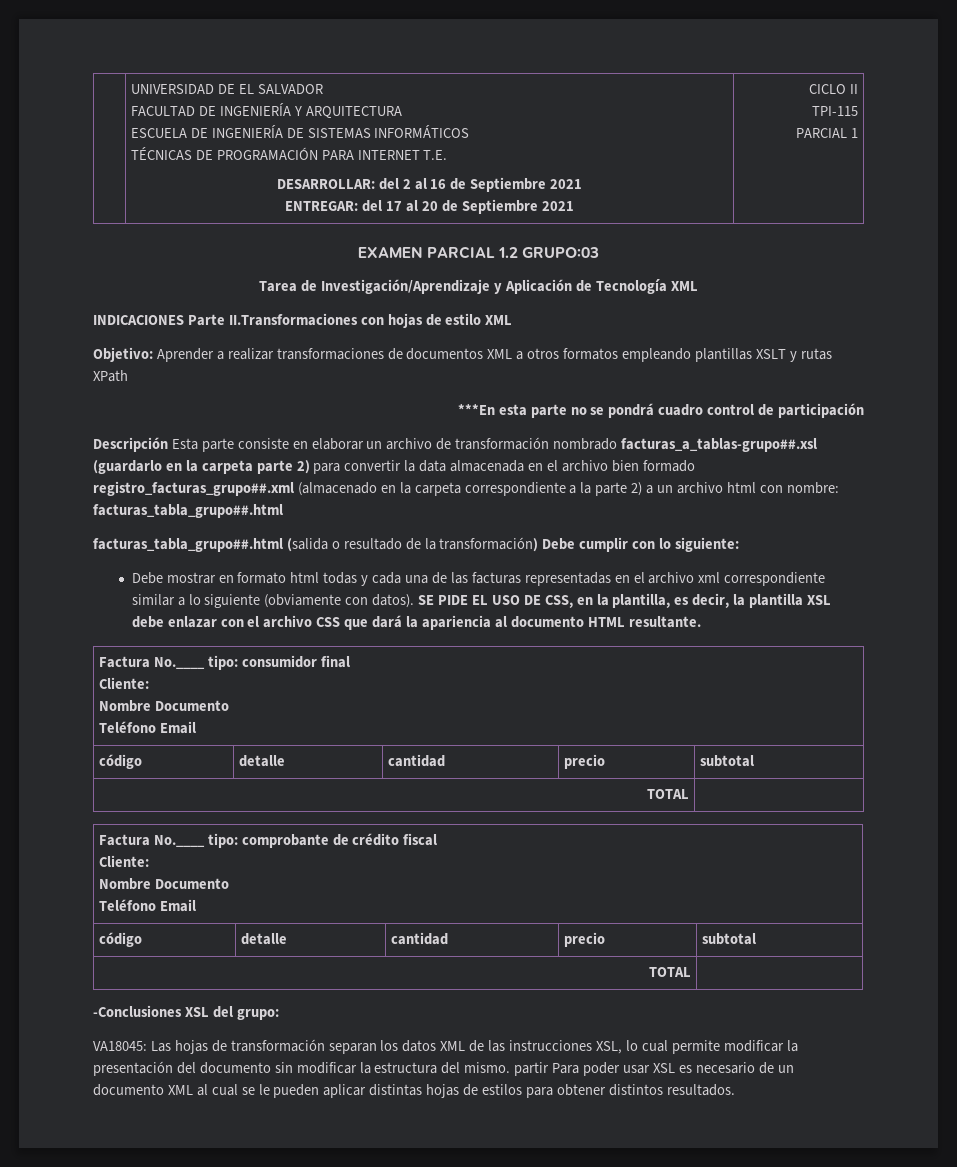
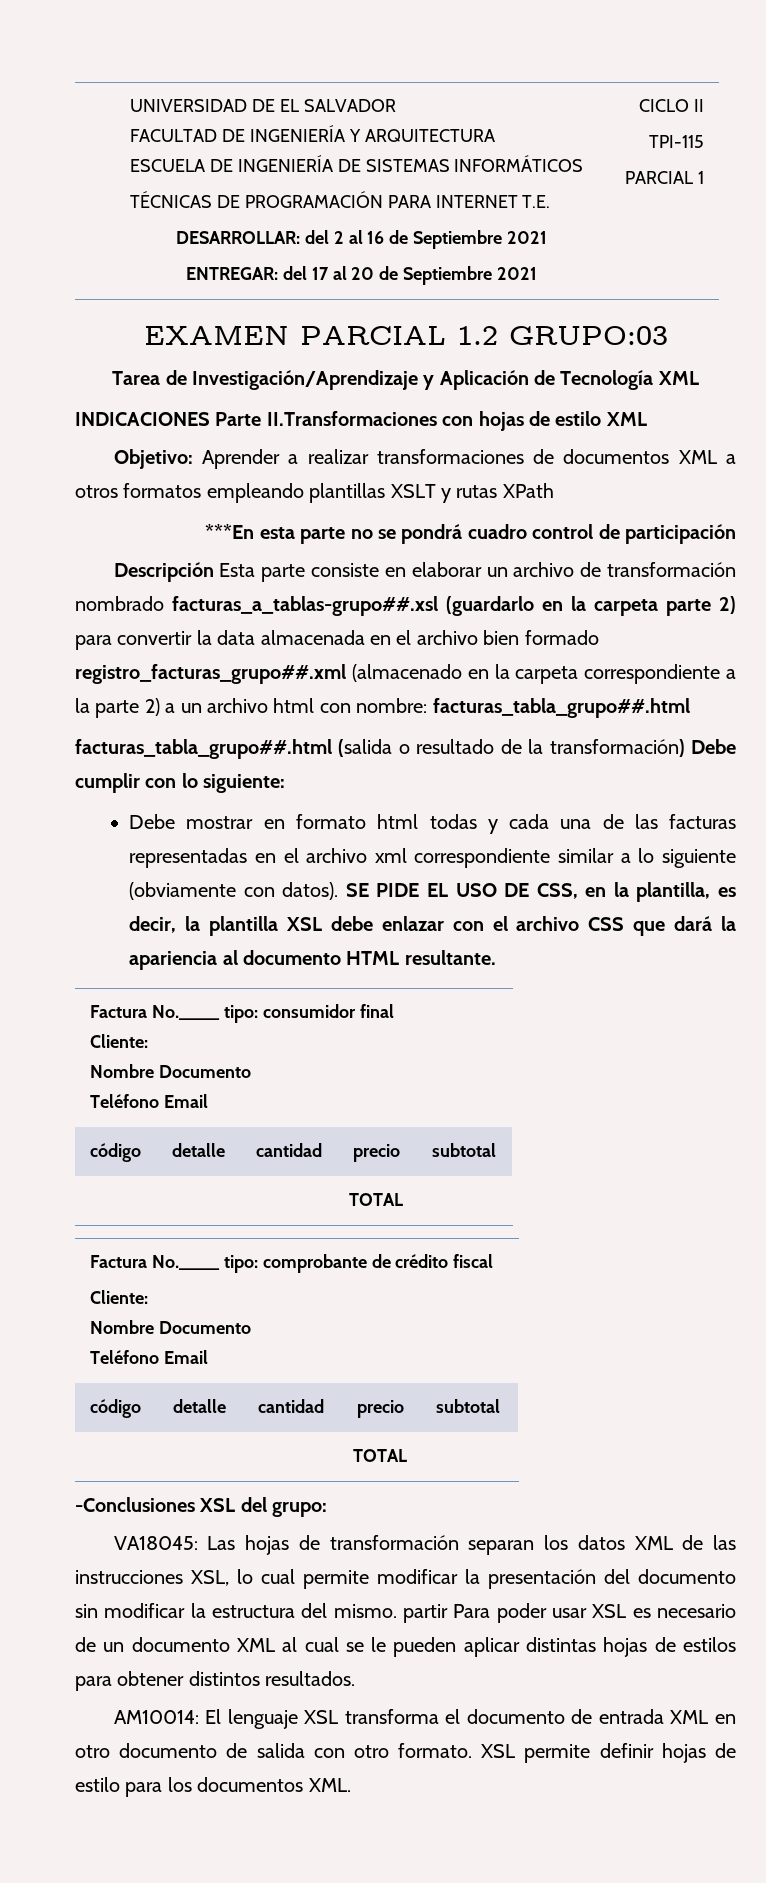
+ AM10014: El lenguaje XSL transforma el documento de entrada XML en otro documento de salida con otro formato. XSL permite definir hojas de estilo para los documentos XML.

